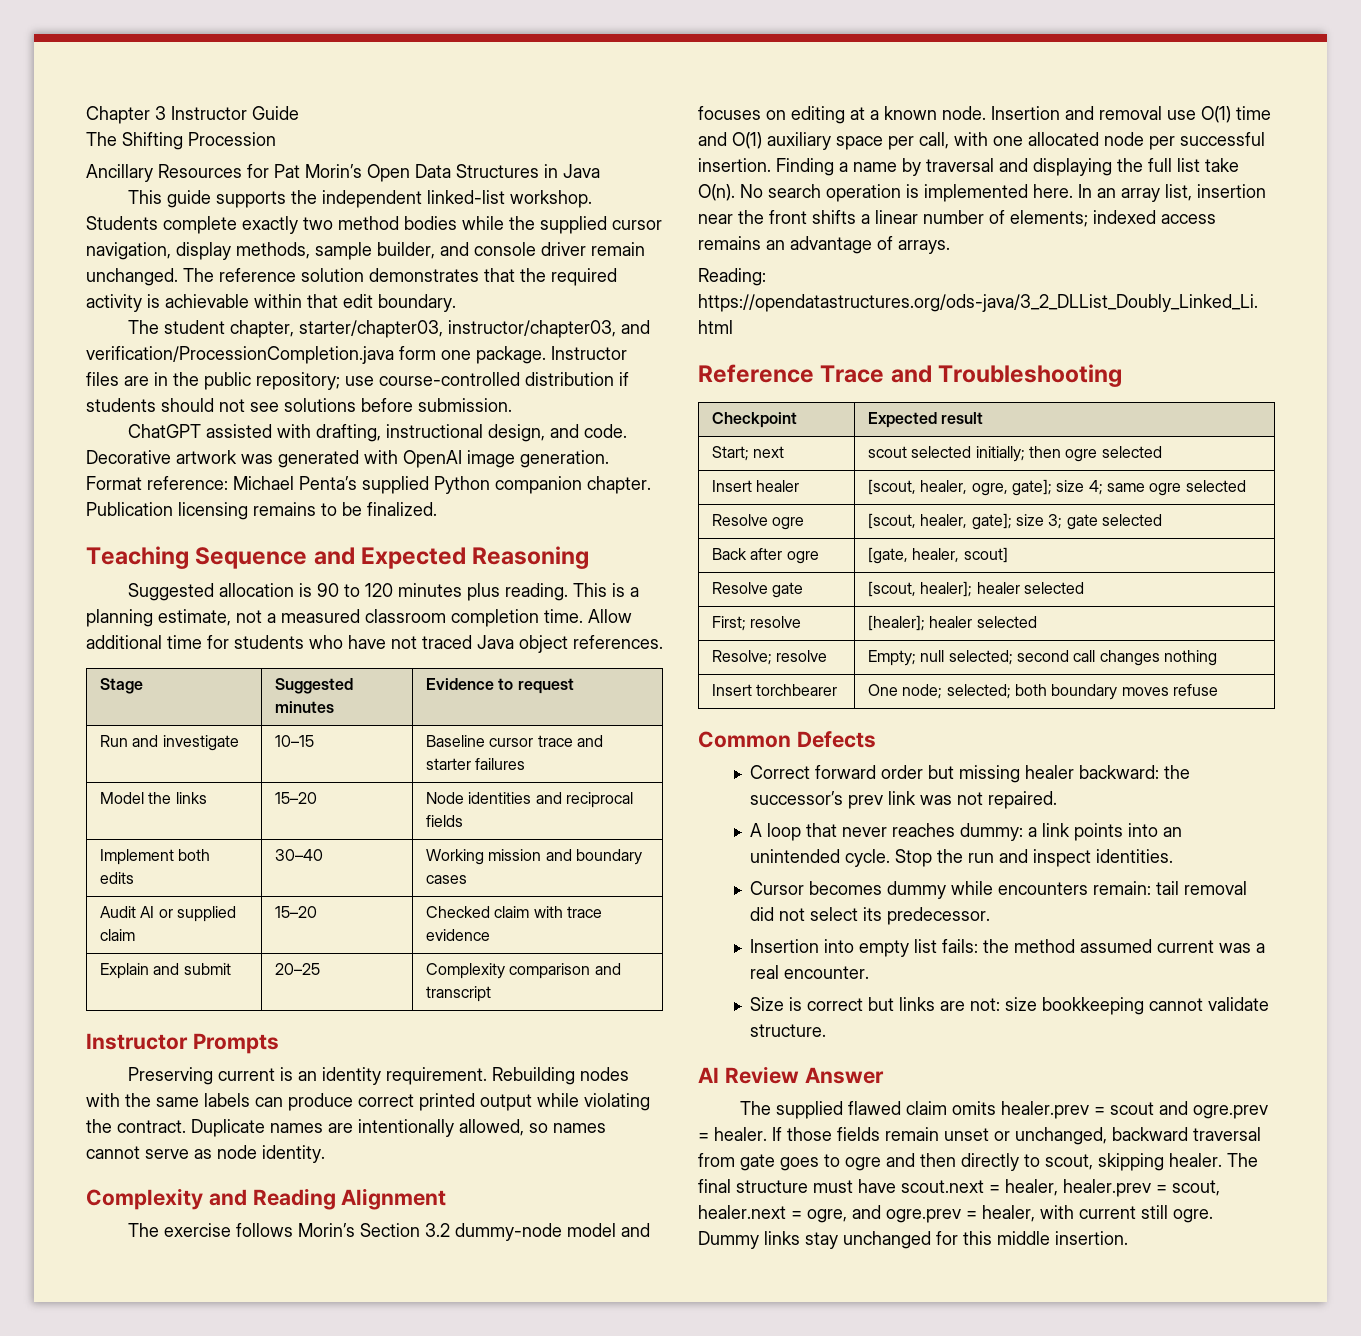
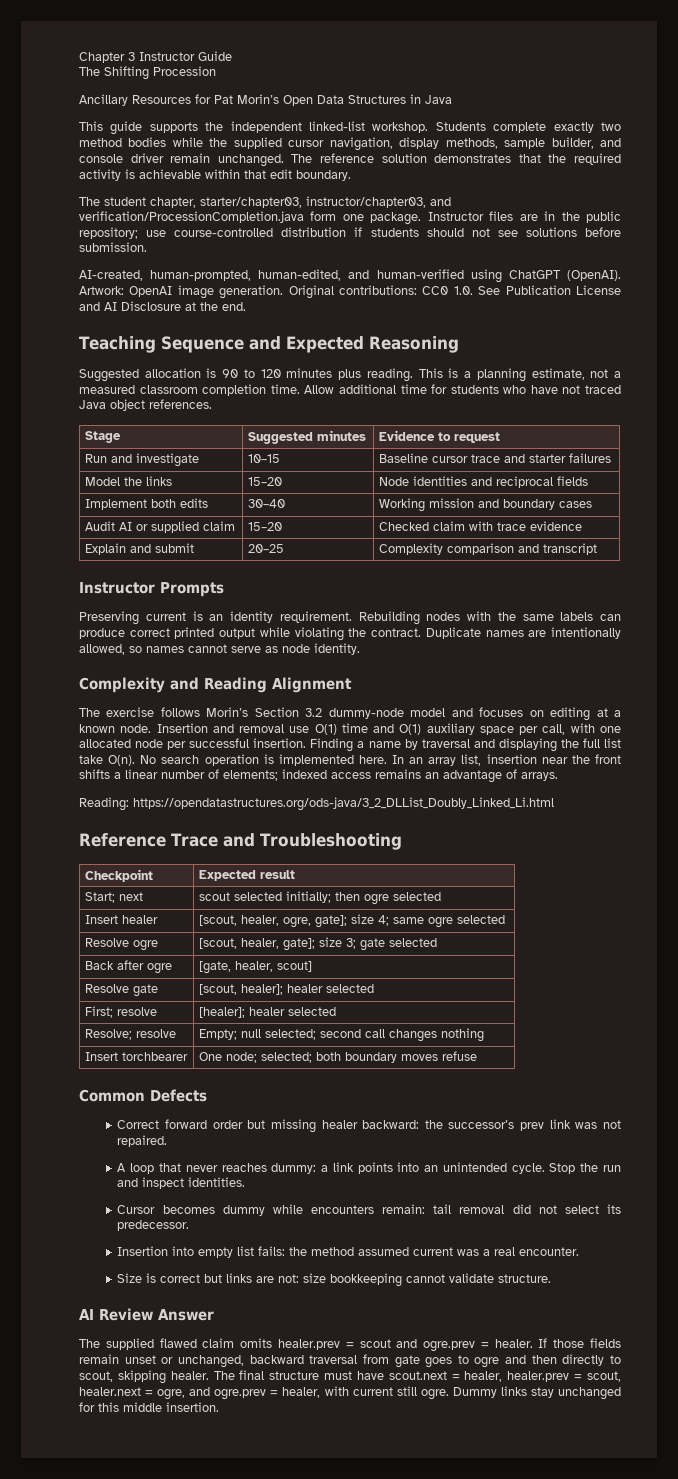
- ChatGPT assisted with drafting, instructional design, and code. Decorative artwork was generated with OpenAI image generation. Format reference: Michael Penta’s supplied Python companion chapter. Publication licensing remains to be finalized.
+ AI-created, human-prompted, human-edited, and human-verified using ChatGPT (OpenAI). Artwork: OpenAI image generation. Original contributions: CC0 1.0. See Publication License and AI Disclosure at the end.

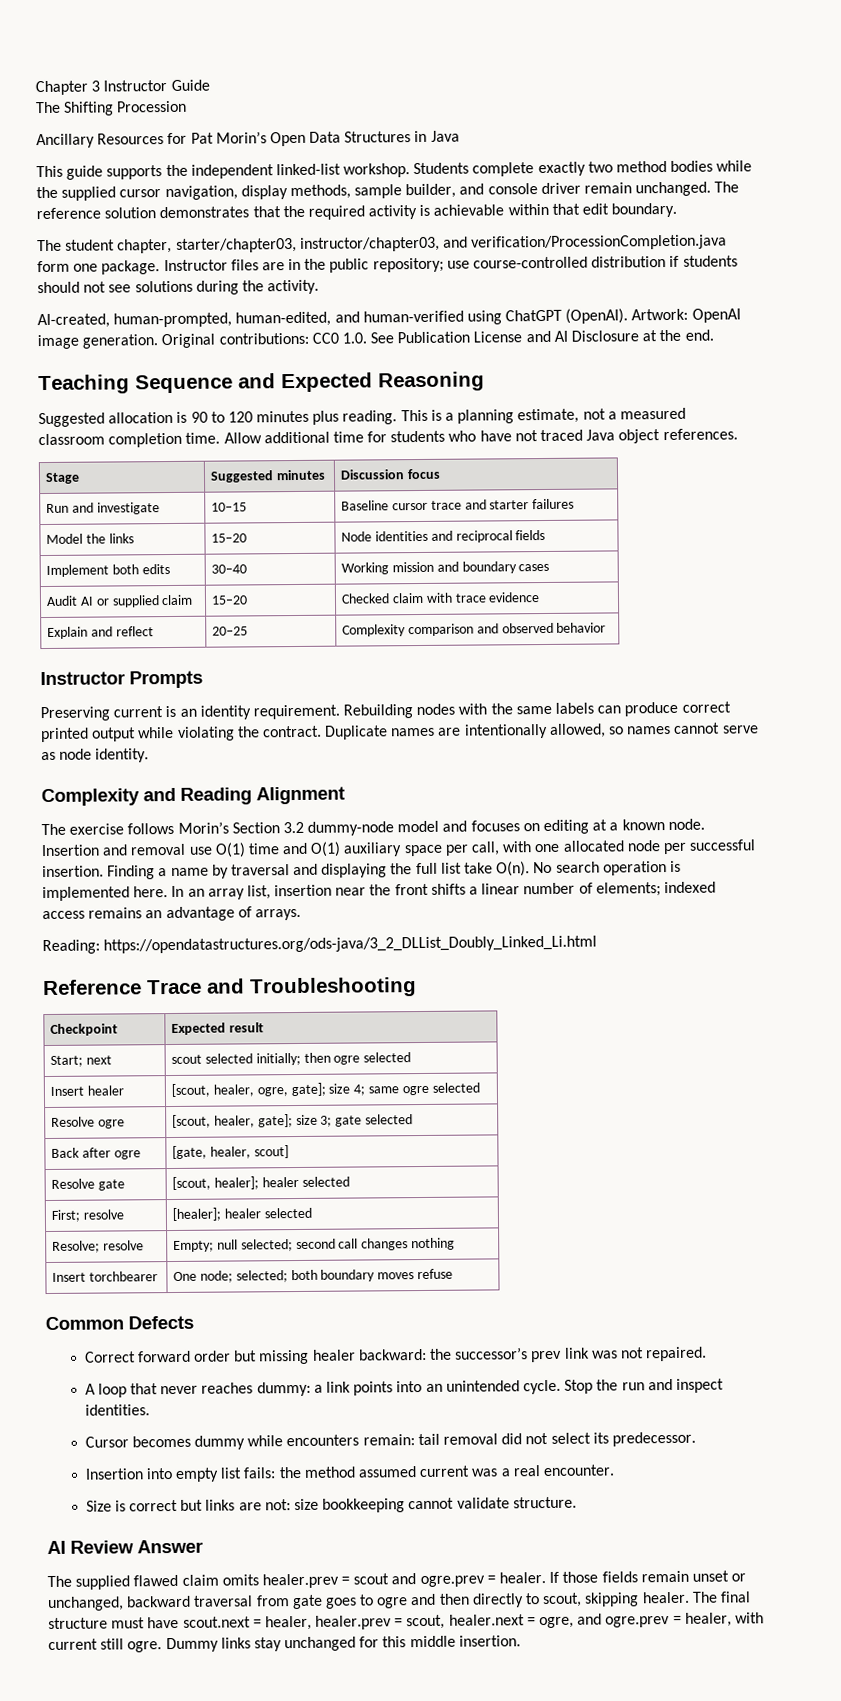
- Instructor files are in the public repository; use course-controlled distribution if students should not see solutions before submission.
+ Instructor files are in the public repository; use course-controlled distribution if students should not see solutions during the activity.
- Stage | Suggested minutes | Evidence to request
+ Stage | Suggested minutes | Discussion focus
- Explain and submit | 20–25 | Complexity comparison and transcript
+ Explain and reflect | 20–25 | Complexity comparison and observed behavior

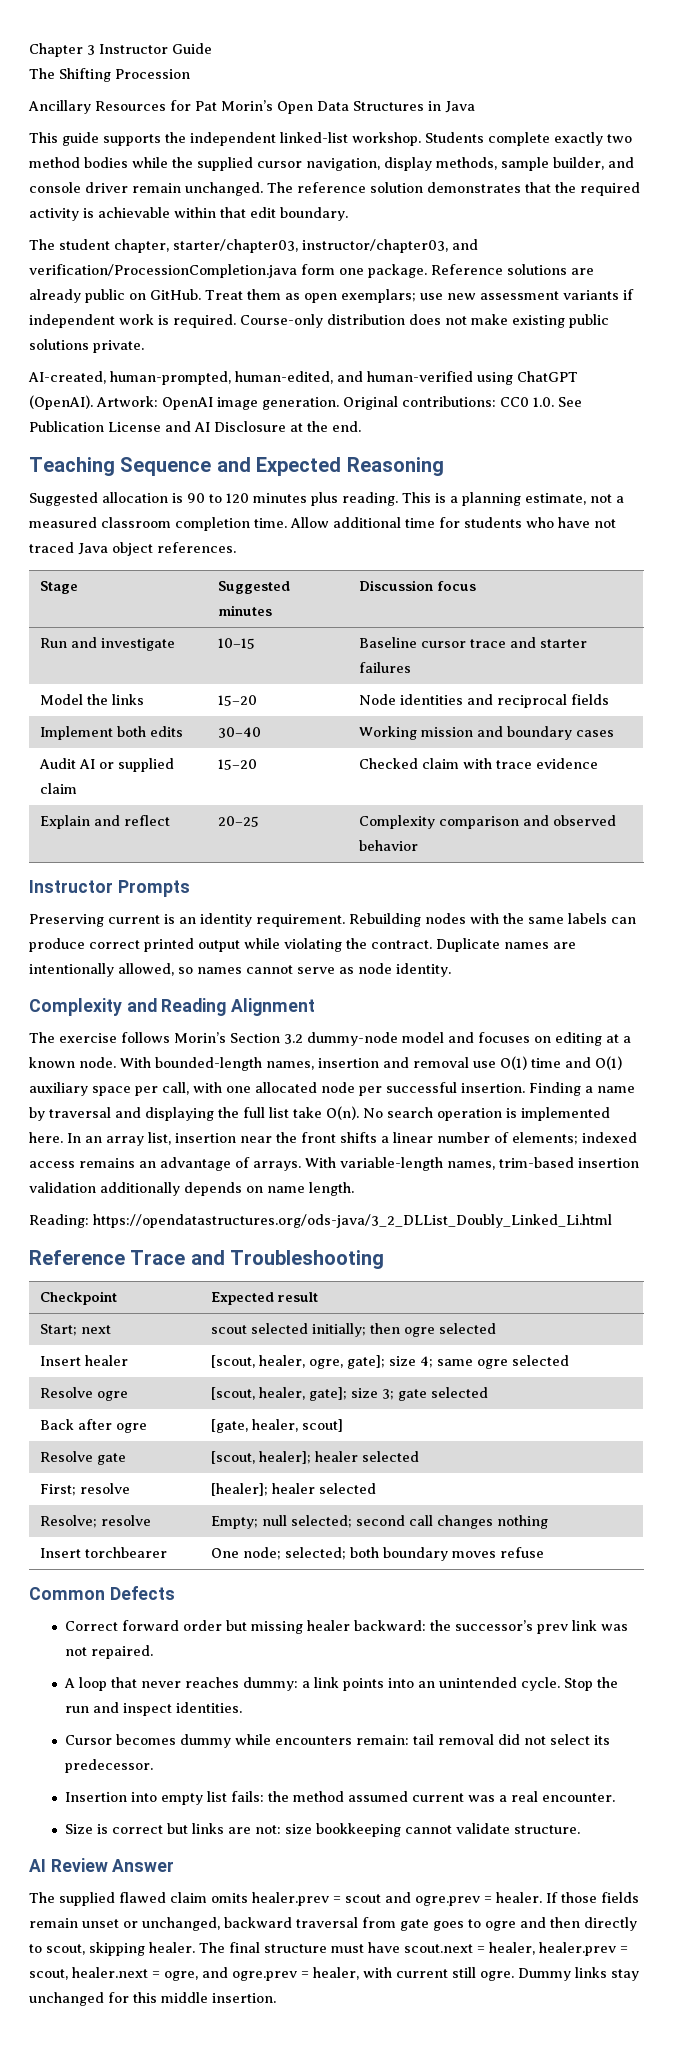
- Instructor files are in the public repository; use course-controlled distribution if students should not see solutions during the activity.
+ Reference solutions are already public on GitHub. Treat them as open exemplars; use new assessment variants if independent work is required. Course-only distribution does not make existing public solutions private.
- Insertion and removal use O(1) time and O(1) auxiliary space per call, with one allocated node per successful insertion.
+ With bounded-length names, insertion and removal use O(1) time and O(1) auxiliary space per call, with one allocated node per successful insertion.
+ With variable-length names, trim-based insertion validation additionally depends on name length.

